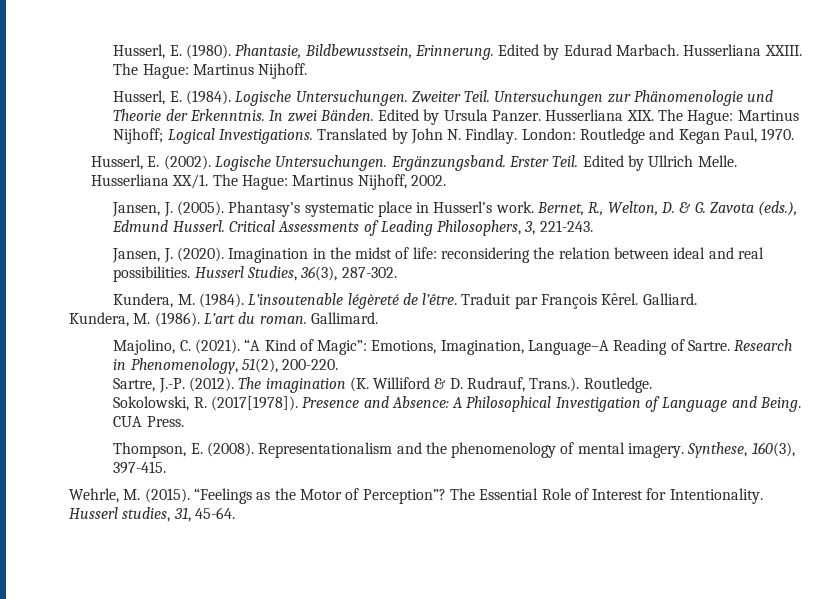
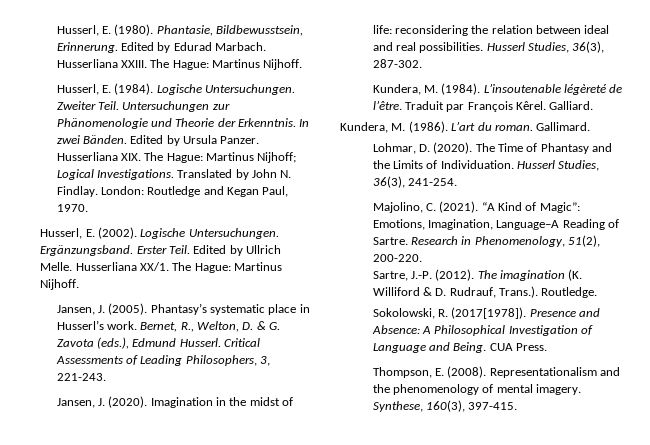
- Husserliana XX/1. The Hague: Martinus Nijhoff, 2002.
+ Husserliana XX/1. The Hague: Martinus Nijhoff.
+ Lohmar, D. (2020). The Time of Phantasy and the Limits of Individuation. Husserl Studies, 36(3), 241-254.
- Wehrle, M. (2015). “Feelings as the Motor of Perception”? The Essential Role of Interest for Intentionality. Husserl studies, 31, 45-64.

